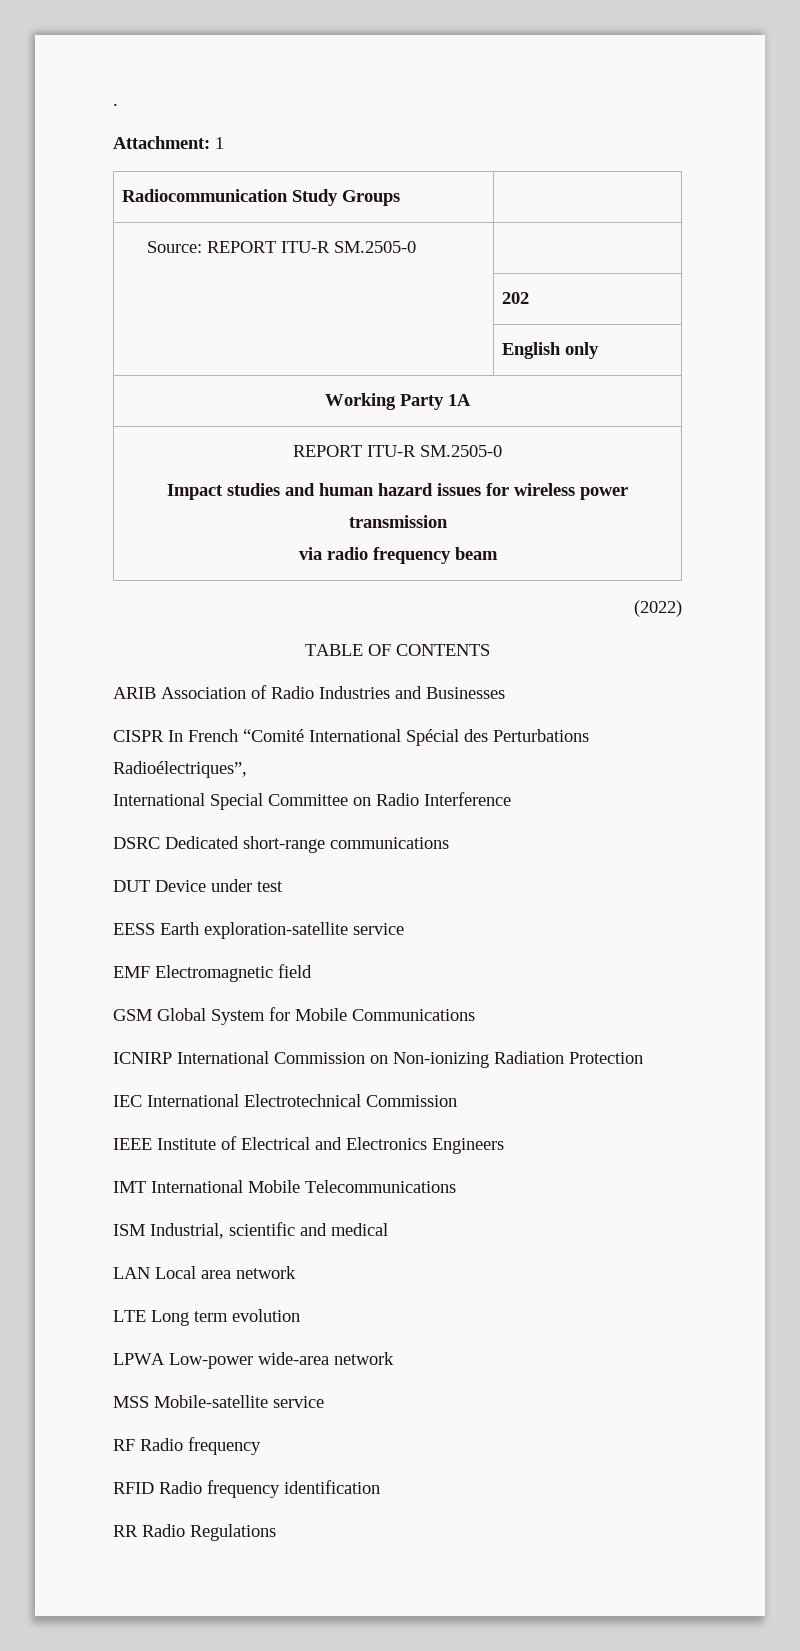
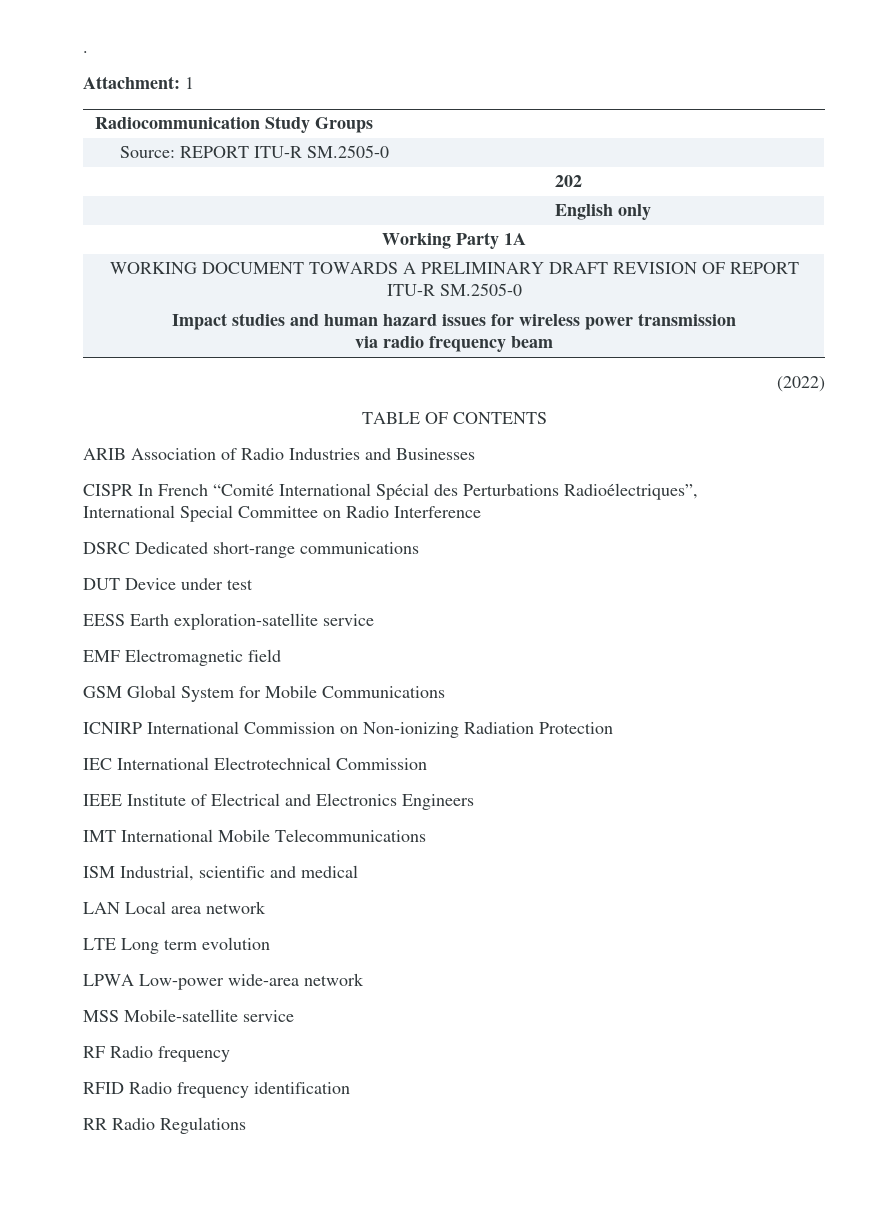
  Working Party 1A
- REPORT ITU-R SM.2505-0
+ WORKING DOCUMENT TOWARDS A PRELIMINARY DRAFT REVISION OF REPORT ITU-R SM.2505-0

